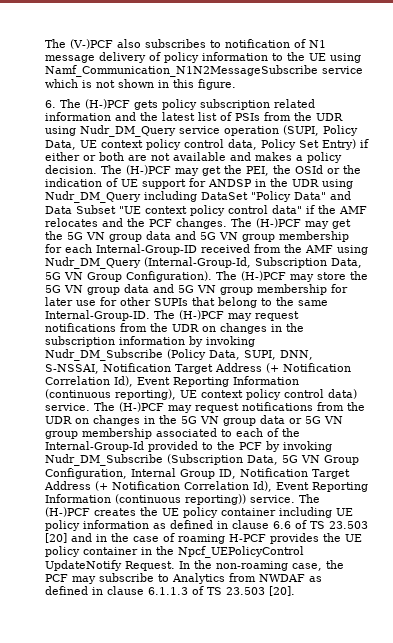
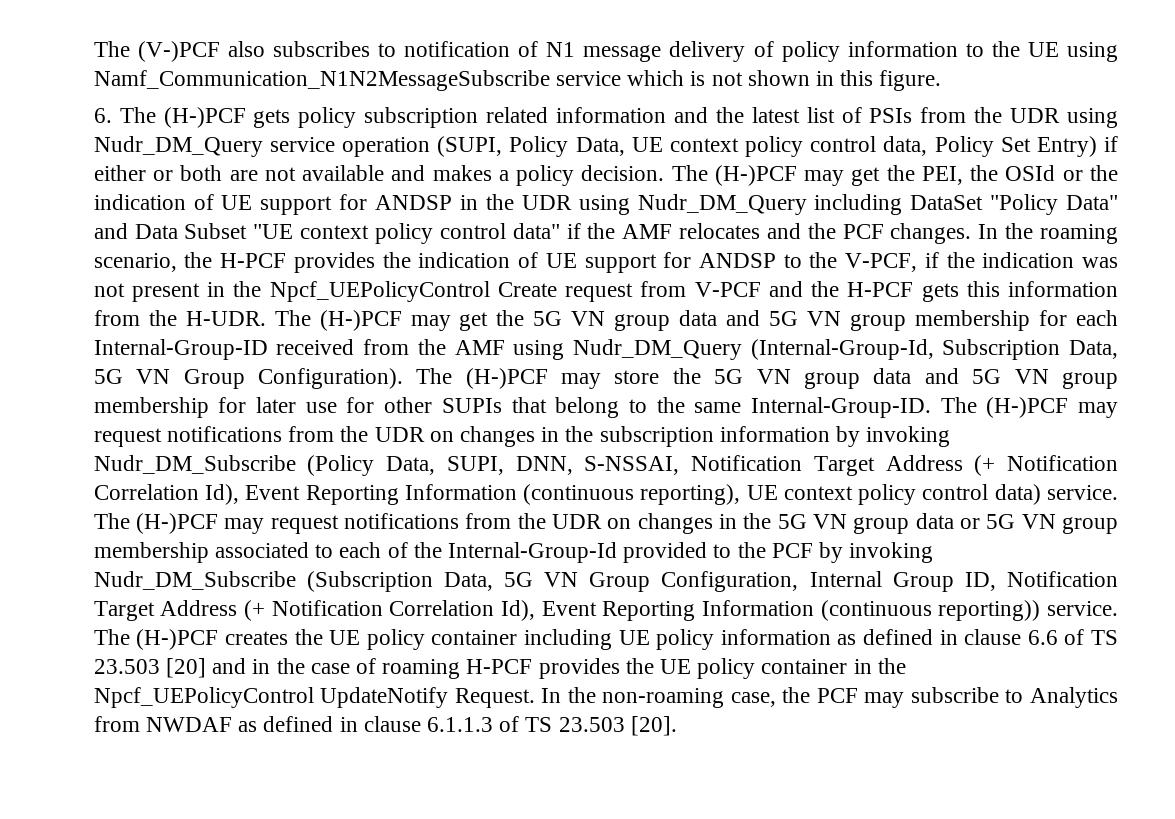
+ In the roaming scenario, the H-PCF provides the indication of UE support for ANDSP to the V-PCF, if the indication was not present in the Npcf_UEPolicyControl Create request from V-PCF and the H-PCF gets this information from the H-UDR.

